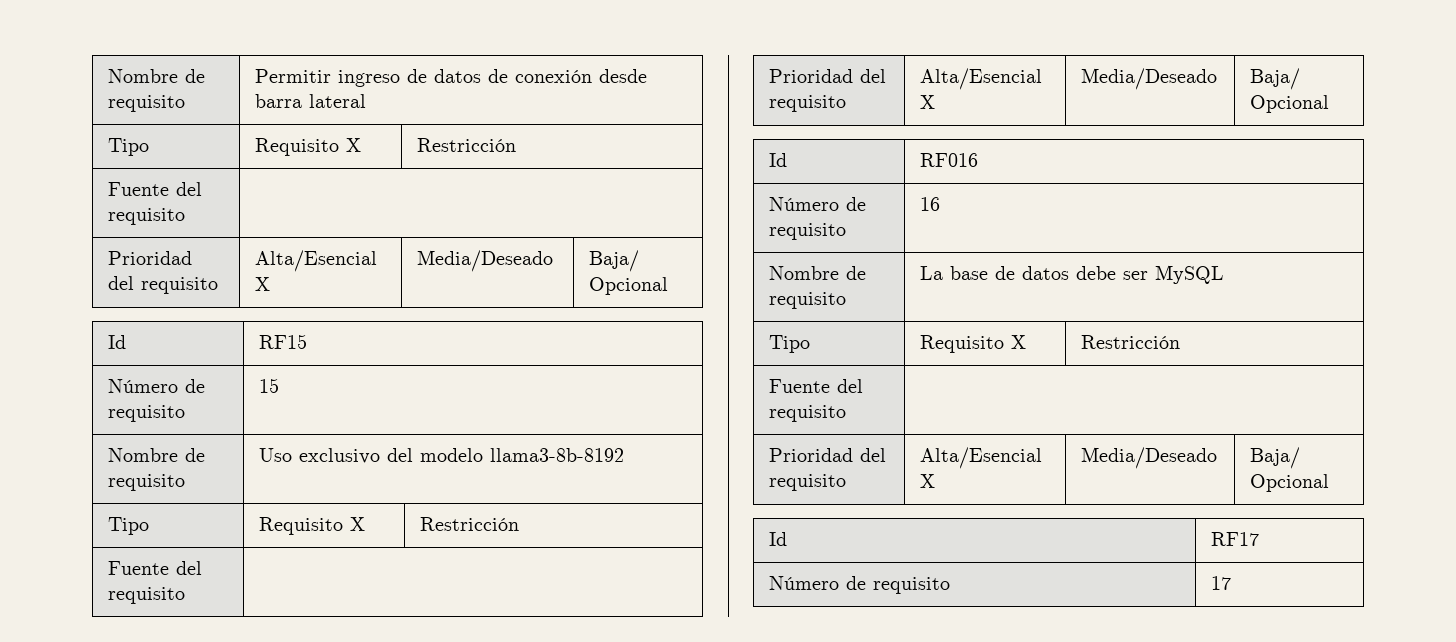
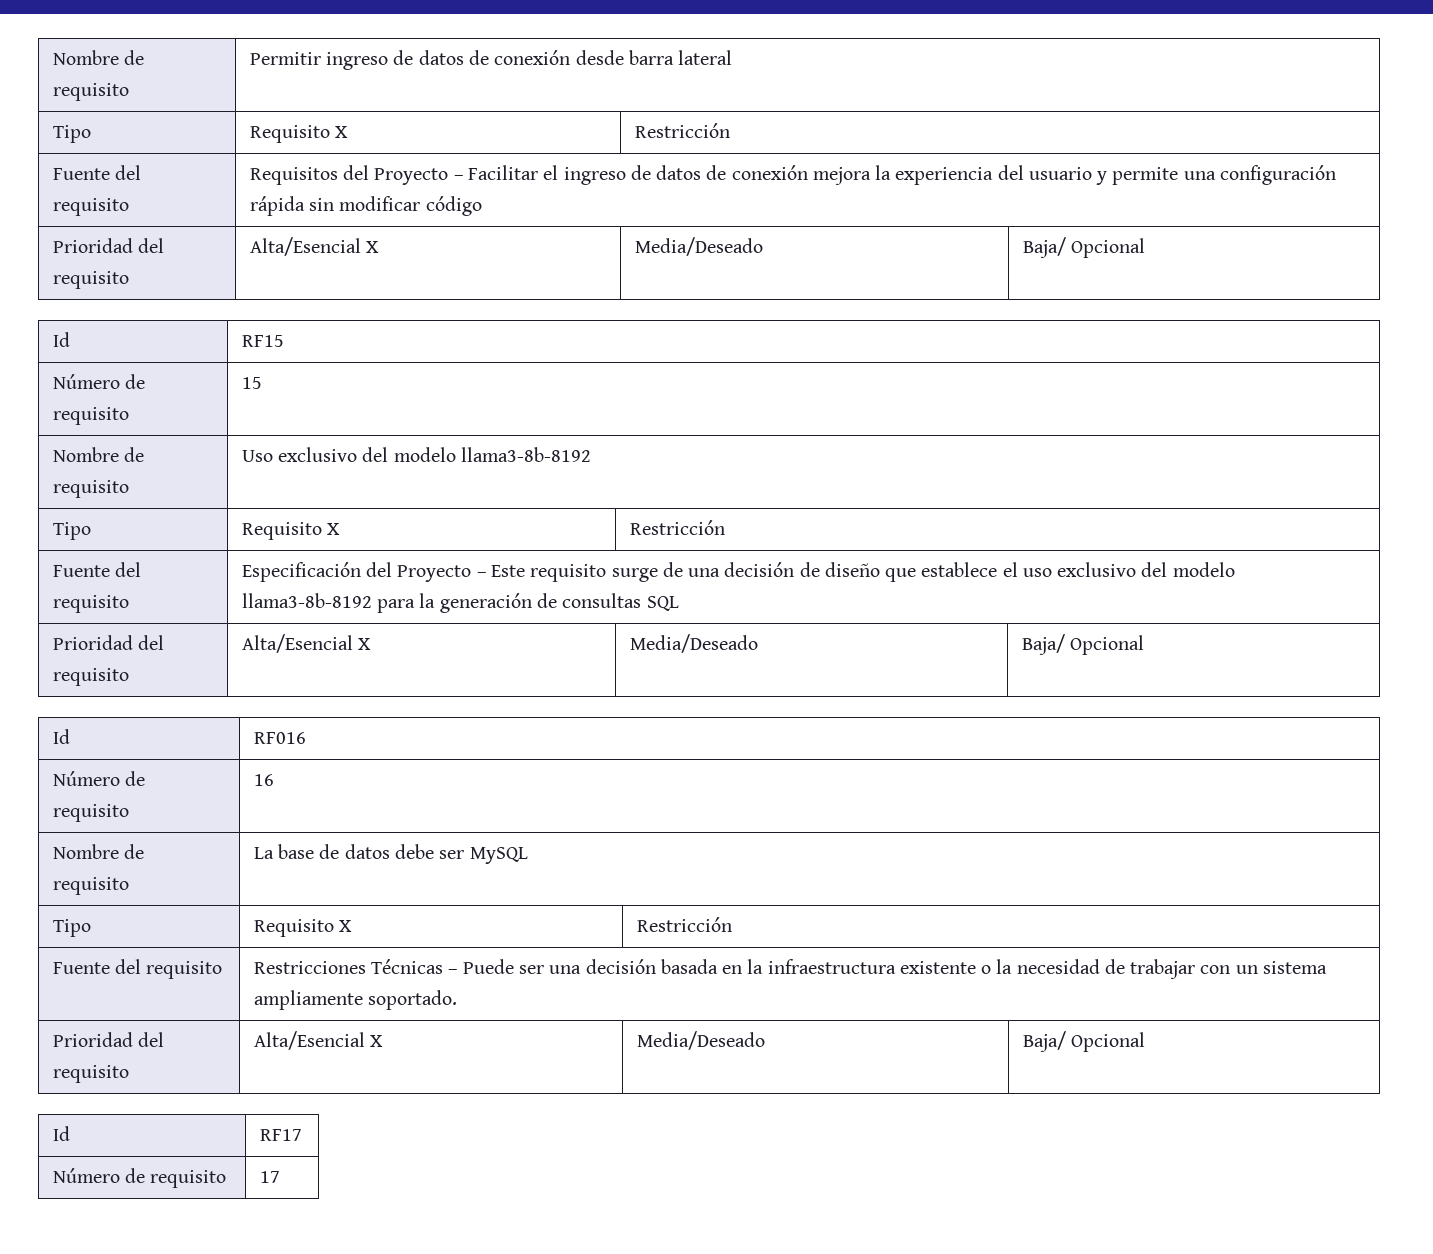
  Nombre de requisito | Permitir ingreso de datos de conexión desde barra lateral
  Tipo | Requisito X | Restricción
- Fuente del requisito |
+ Fuente del requisito | Requisitos del Proyecto – Facilitar el ingreso de datos de conexión mejora la experiencia del usuario y permite una configuración rápida sin modificar código
  Nombre de requisito | Uso exclusivo del modelo llama3-8b-8192
  Tipo | Requisito X | Restricción
- Fuente del requisito |
+ Fuente del requisito | Especificación del Proyecto – Este requisito surge de una decisión de diseño que establece el uso exclusivo del modelo llama3-8b-8192 para la generación de consultas SQL
  Nombre de requisito | La base de datos debe ser MySQL
  Tipo | Requisito X | Restricción
- Fuente del requisito |
+ Fuente del requisito | Restricciones Técnicas – Puede ser una decisión basada en la infraestructura existente o la necesidad de trabajar con un sistema ampliamente soportado.

